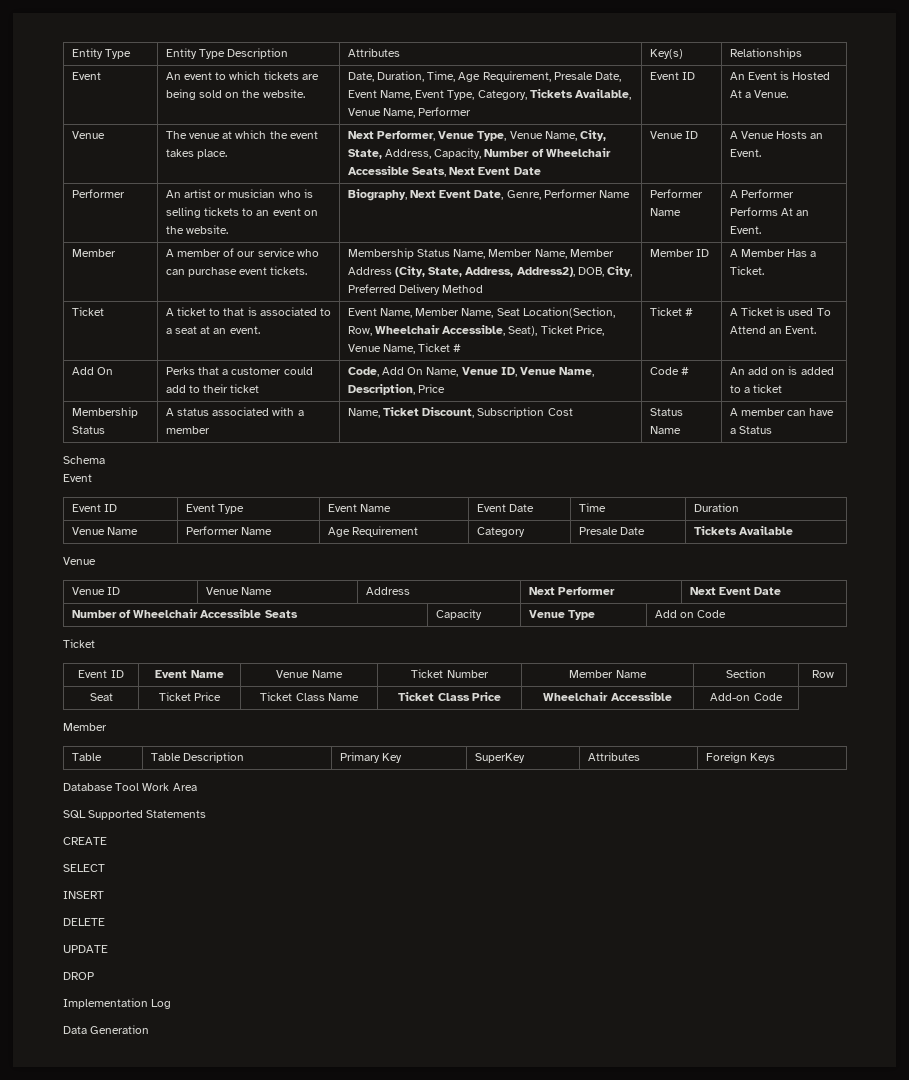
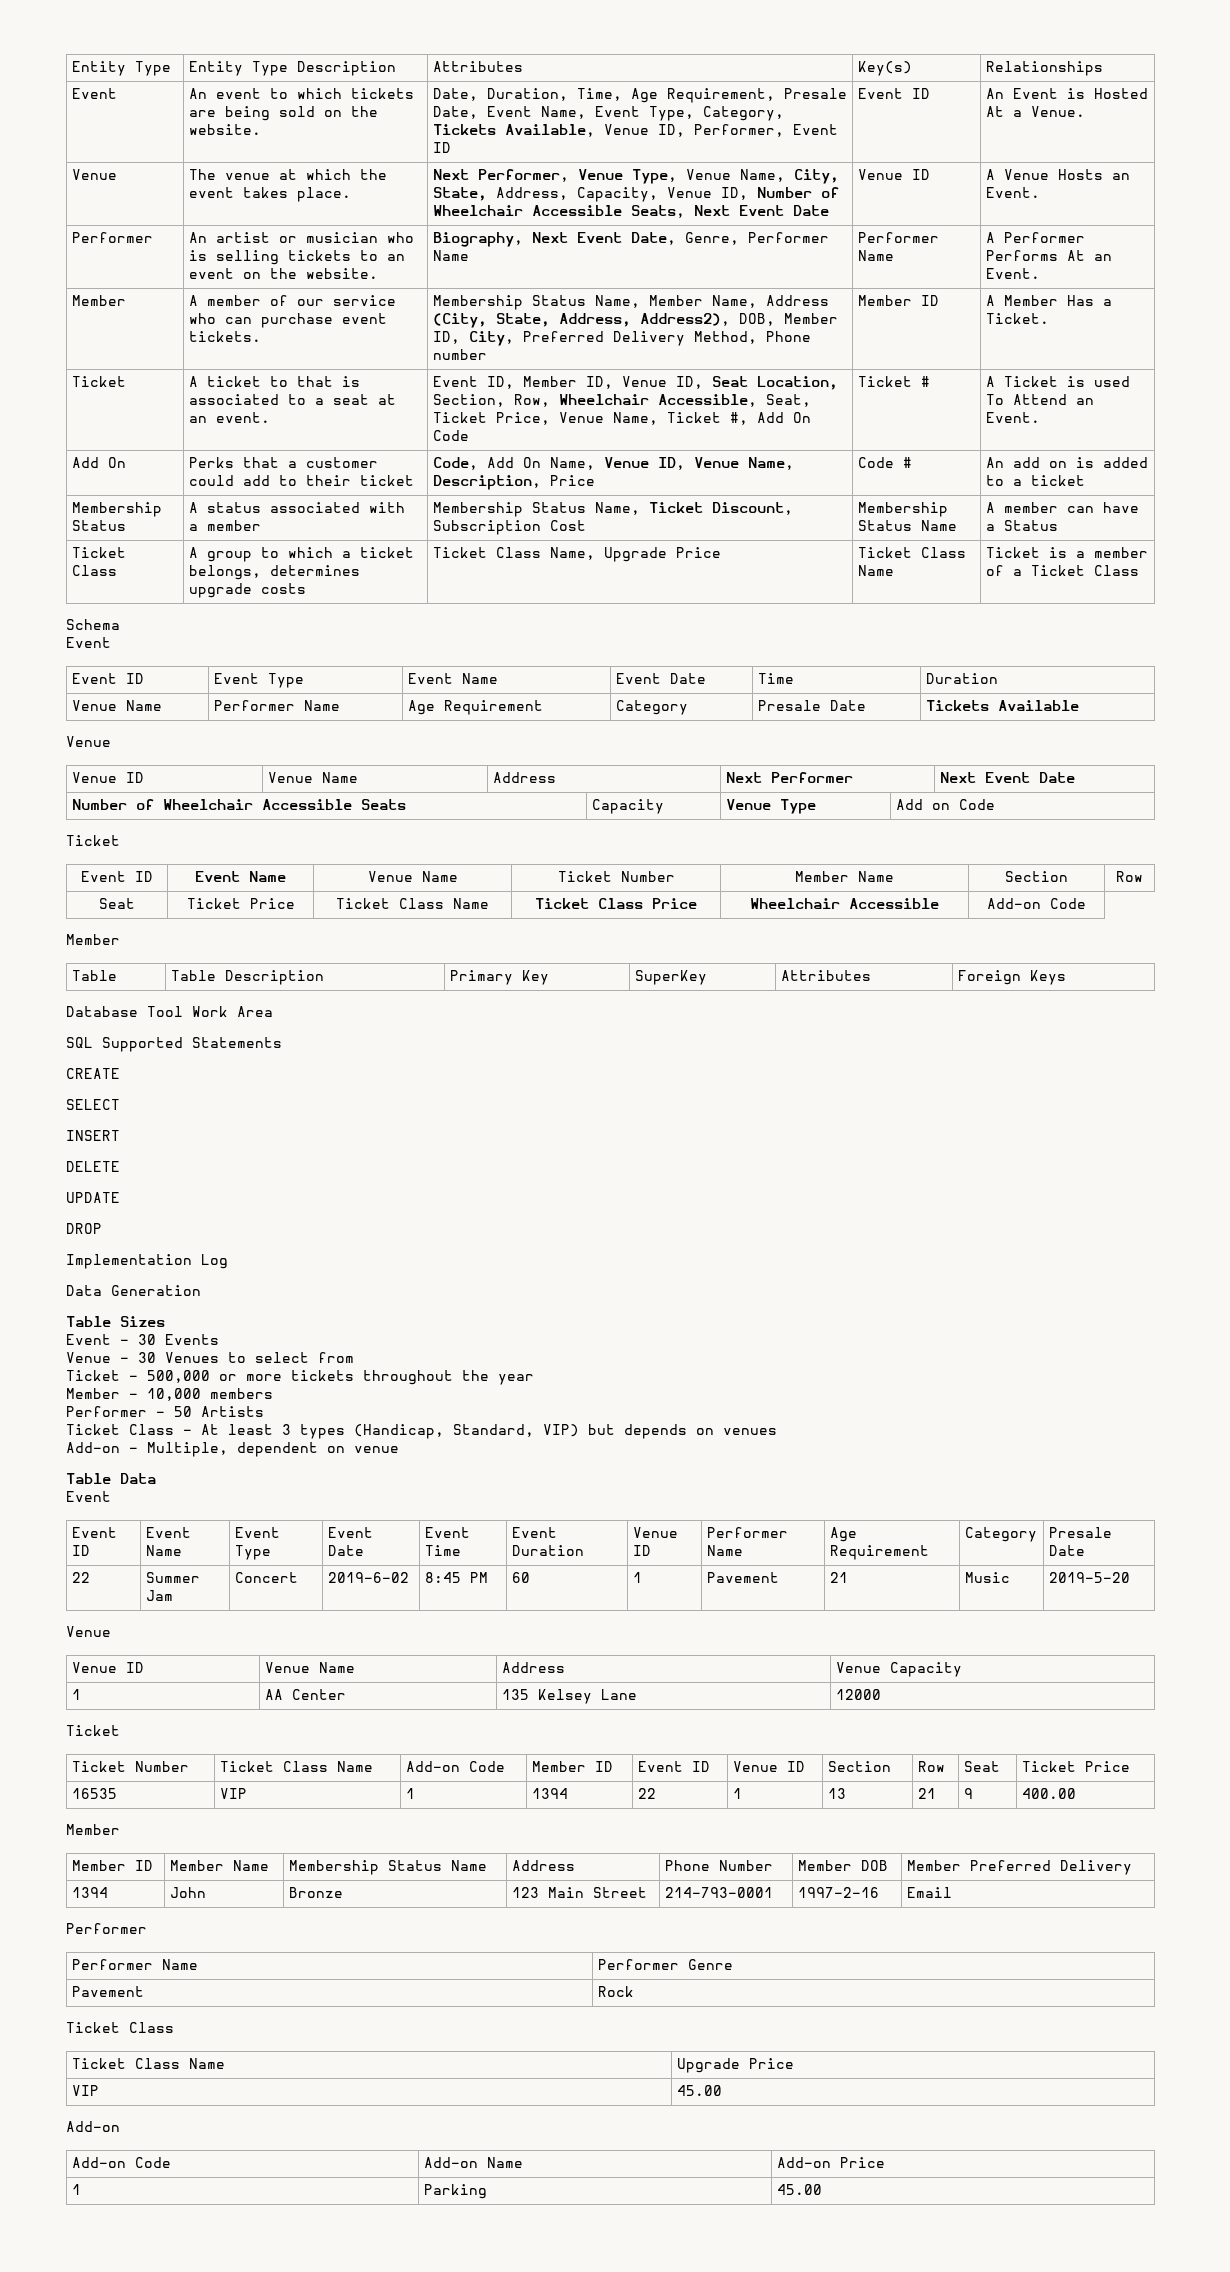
- Event | An event to which tickets are being sold on the website. | Date, Duration, Time, Age Requirement, Presale Date, Event Name, Event Type, Category, Tickets Available, Venue Name, Performer | Event ID | An Event is Hosted At a Venue.
+ Event | An event to which tickets are being sold on the website. | Date, Duration, Time, Age Requirement, Presale Date, Event Name, Event Type, Category, Tickets Available, Venue ID, Performer, Event ID | Event ID | An Event is Hosted At a Venue.
- Venue | The venue at which the event takes place. | Next Performer, Venue Type, Venue Name, City, State, Address, Capacity, Number of Wheelchair Accessible Seats, Next Event Date | Venue ID | A Venue Hosts an Event.
+ Venue | The venue at which the event takes place. | Next Performer, Venue Type, Venue Name, City, State, Address, Capacity, Venue ID, Number of Wheelchair Accessible Seats, Next Event Date | Venue ID | A Venue Hosts an Event.
- Member | A member of our service who can purchase event tickets. | Membership Status Name, Member Name, Member Address (City, State, Address, Address2), DOB, City, Preferred Delivery Method | Member ID | A Member Has a Ticket.
+ Member | A member of our service who can purchase event tickets. | Membership Status Name, Member Name, Address (City, State, Address, Address2), DOB, Member ID, City, Preferred Delivery Method, Phone number | Member ID | A Member Has a Ticket.
- Event Name, Member Name, Seat Location(Section, Row, Wheelchair Accessible, Seat), Ticket Price, Venue Name, Ticket #
+ Event ID, Member ID, Venue ID, Seat Location, Section, Row, Wheelchair Accessible, Seat, Ticket Price, Venue Name, Ticket #, Add On Code
- Membership Status | A status associated with a member | Name, Ticket Discount, Subscription Cost | Status Name | A member can have a Status
+ Membership Status | A status associated with a member | Membership Status Name, Ticket Discount, Subscription Cost | Membership Status Name | A member can have a Status
+ Ticket Class | A group to which a ticket belongs, determines upgrade costs | Ticket Class Name, Upgrade Price | Ticket Class Name | Ticket is a member of a Ticket Class
+ Table Sizes
+ Event – 30 Events
+ Venue – 30 Venues to select from
+ Ticket – 500,000 or more tickets throughout the year
+ Member – 10,000 members
+ Performer – 50 Artists
+ Ticket Class – At least 3 types (Handicap, Standard, VIP) but depends on venues
+ Add-on – Multiple, dependent on venue
+ Table Data
+ Event
+ Event ID | Event Name | Event Type | Event Date | Event Time | Event Duration | Venue ID | Performer Name | Age Requirement | Category | Presale Date
+ 22 | Summer Jam | Concert | 2019-6-02 | 8:45 PM | 60 | 1 | Pavement | 21 | Music | 2019-5-20
+ Venue
+ Venue ID | Venue Name | Address | Venue Capacity
+ 1 | AA Center | 135 Kelsey Lane | 12000
+ Ticket
+ Ticket Number | Ticket Class Name | Add-on Code | Member ID | Event ID | Venue ID | Section | Row | Seat | Ticket Price
+ 16535 | VIP | 1 | 1394 | 22 | 1 | 13 | 21 | 9 | 400.00
+ Member
+ Member ID | Member Name | Membership Status Name | Address | Phone Number | Member DOB | Member Preferred Delivery
+ 1394 | John | Bronze | 123 Main Street | 214-793-0001 | 1997-2-16 | Email
+ Performer
+ Performer Name | Performer Genre
+ Pavement | Rock
+ Ticket Class
+ Ticket Class Name | Upgrade Price
+ VIP | 45.00
+ Add-on
+ Add-on Code | Add-on Name | Add-on Price
+ 1 | Parking | 45.00

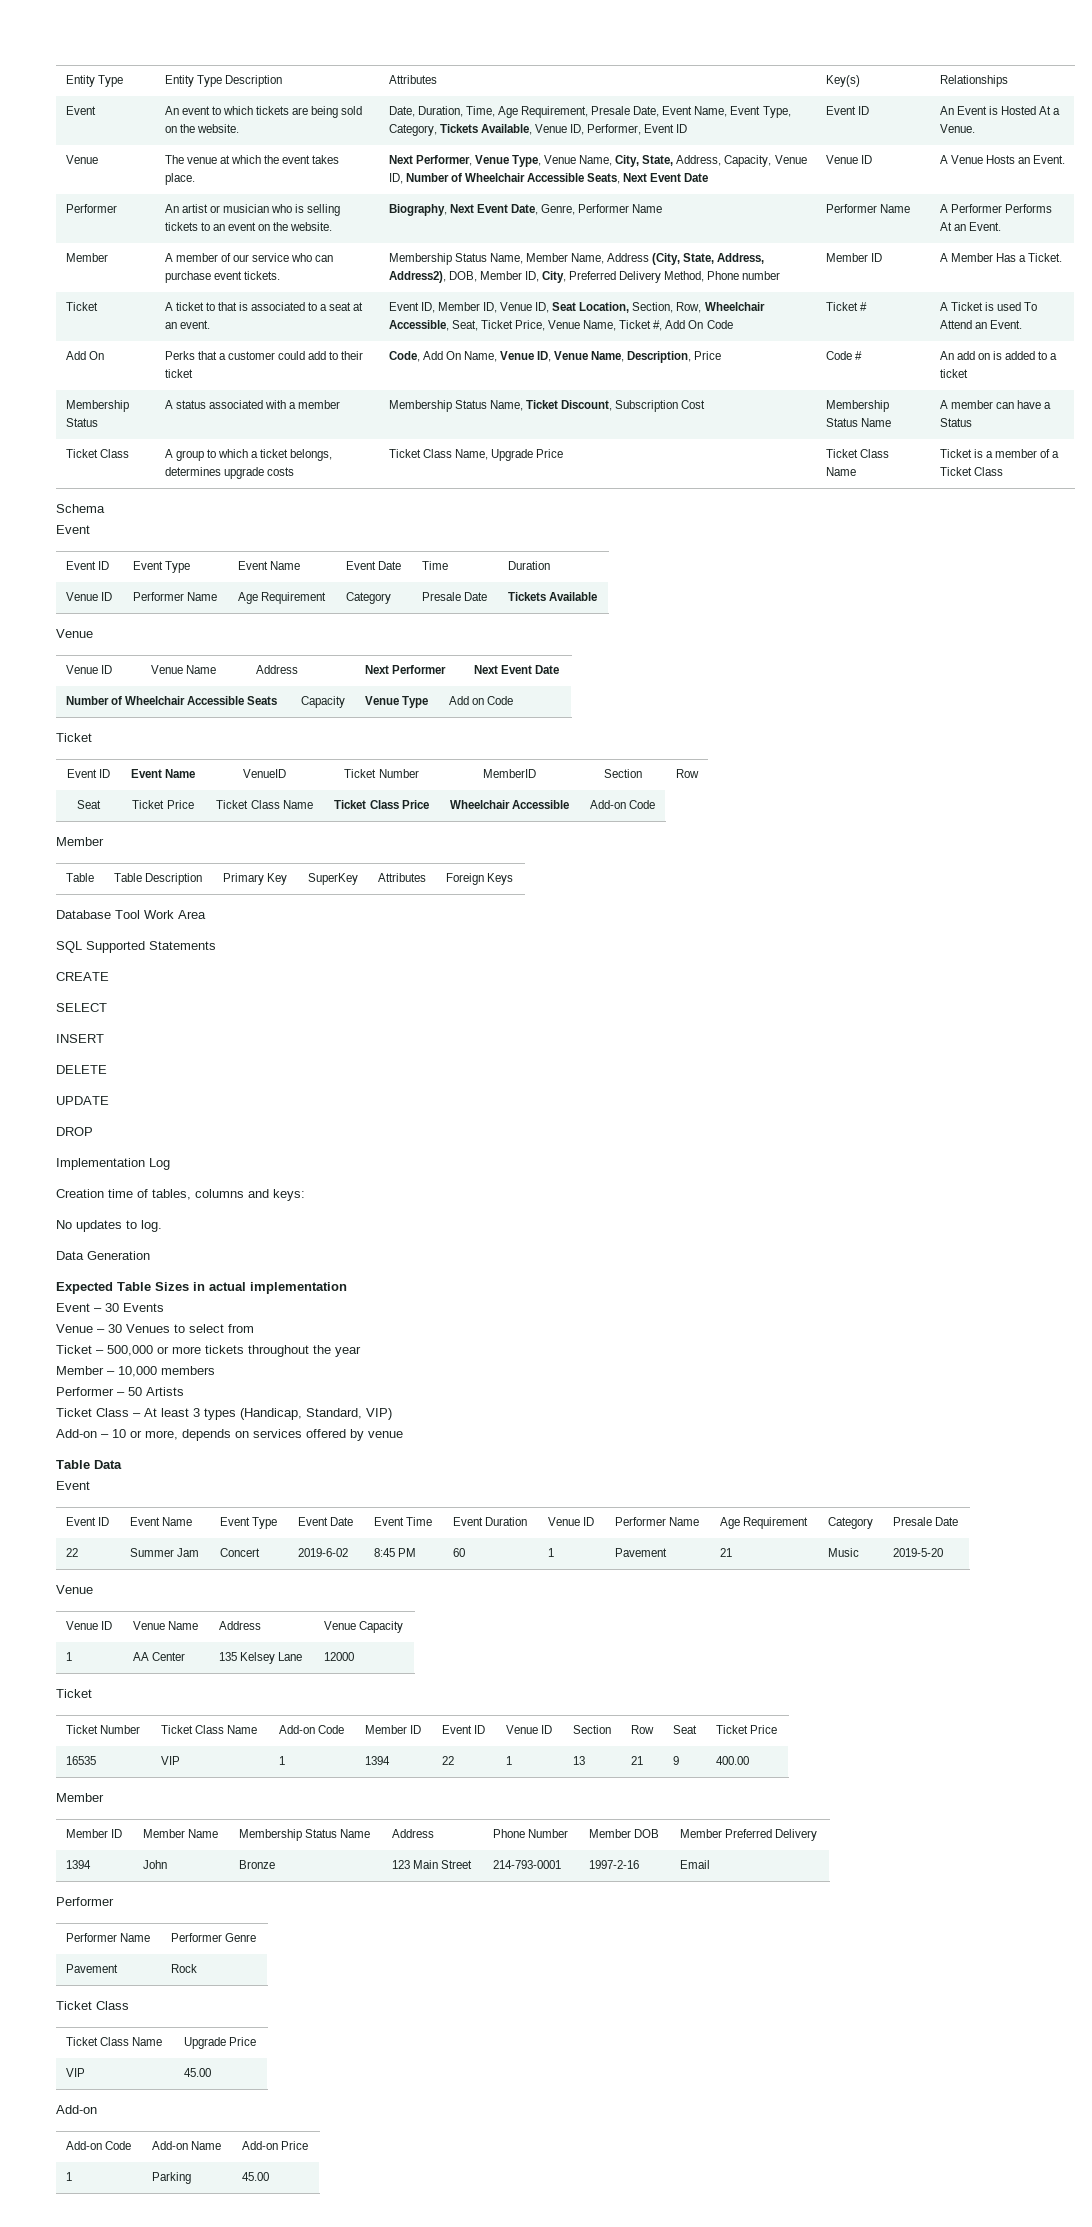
- Venue Name | Performer Name | Age Requirement | Category | Presale Date | Tickets Available
+ Venue ID | Performer Name | Age Requirement | Category | Presale Date | Tickets Available
- Event ID | Event Name | Venue Name | Ticket Number | Member Name | Section | Row
+ Event ID | Event Name | VenueID | Ticket Number | MemberID | Section | Row
+ Creation time of tables, columns and keys:
+ No updates to log.
- Table Sizes
+ Expected Table Sizes in actual implementation
- Ticket Class – At least 3 types (Handicap, Standard, VIP) but depends on venues
- Add-on – Multiple, dependent on venue
+ Ticket Class – At least 3 types (Handicap, Standard, VIP)
+ Add-on – 10 or more, depends on services offered by venue

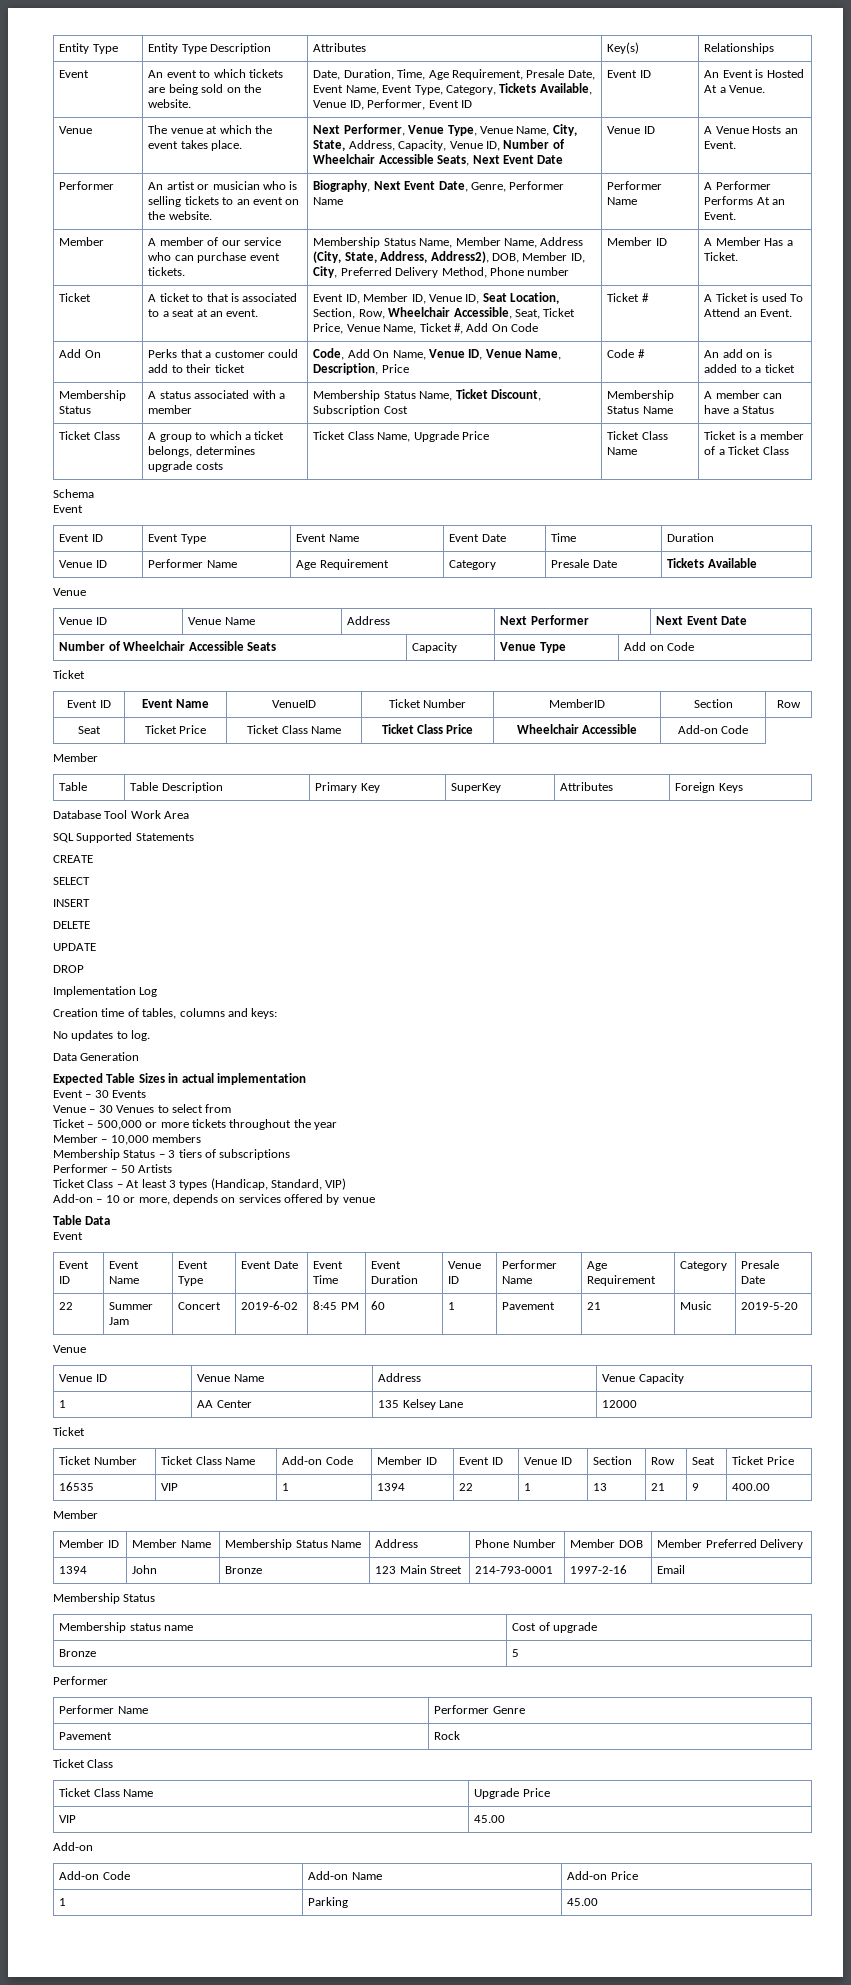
+ Membership Status – 3 tiers of subscriptions
  1394 | John | Bronze | 123 Main Street | 214-793-0001 | 1997-2-16 | Email
+ Membership Status
+ Membership status name | Cost of upgrade
+ Bronze | 5

